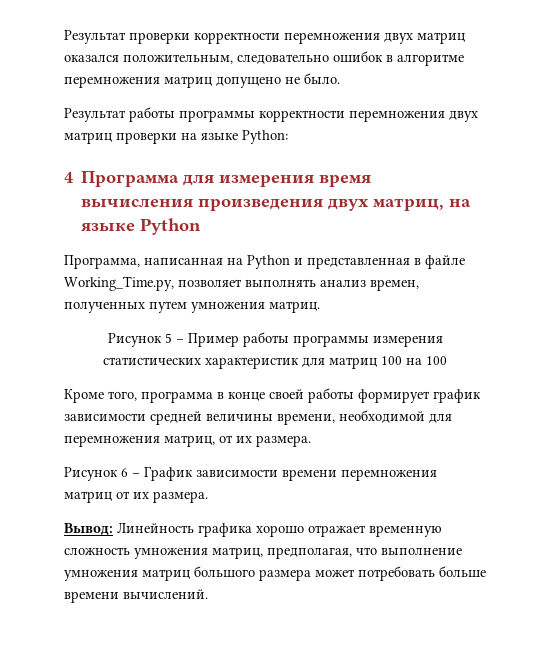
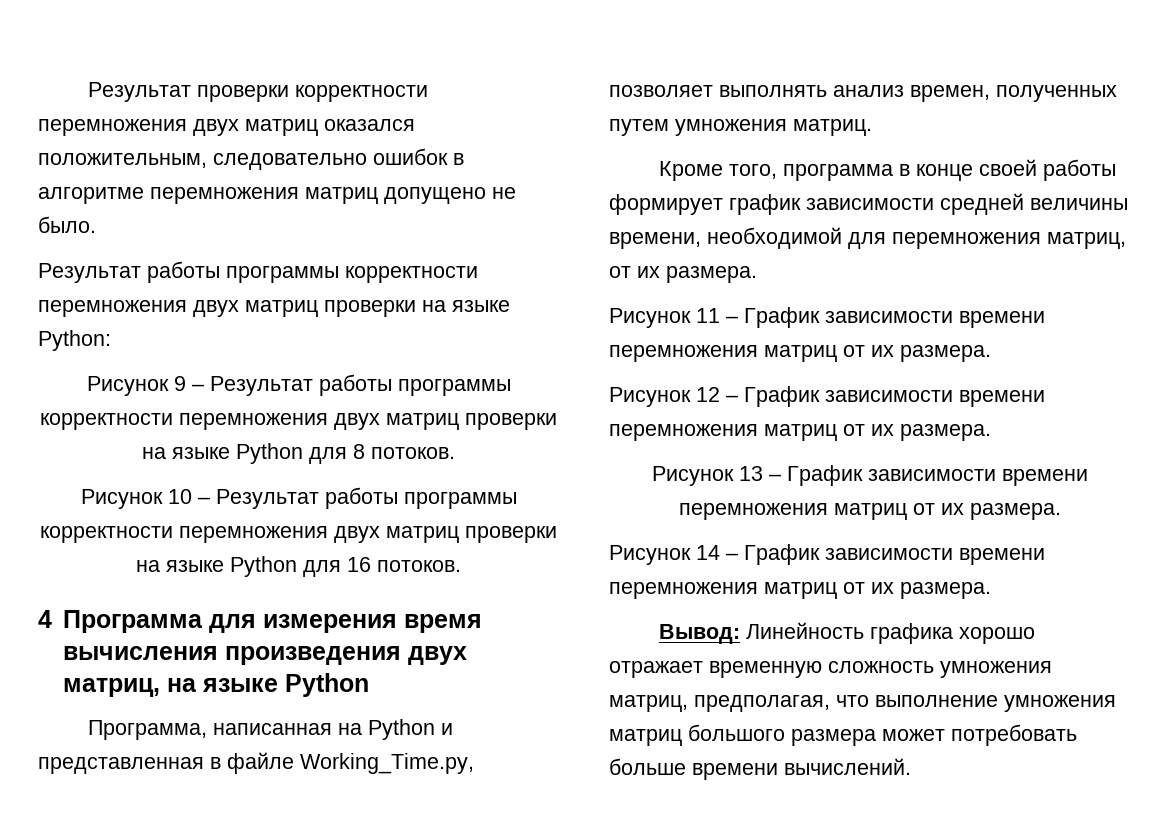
+ Рисунок 9 – Результат работы программы корректности перемножения двух матриц проверки на языке Python для 8 потоков.
+ Рисунок 10 – Результат работы программы корректности перемножения двух матриц проверки на языке Python для 16 потоков.
- Рисунок 5 – Пример работы программы измерения статистических характеристик для матриц 100 на 100
- Рисунок 6 – График зависимости времени перемножения матриц от их размера.
+ Рисунок 11 – График зависимости времени перемножения матриц от их размера.
+ Рисунок 12 – График зависимости времени перемножения матриц от их размера.
+ Рисунок 13 – График зависимости времени перемножения матриц от их размера.
+ Рисунок 14 – График зависимости времени перемножения матриц от их размера.

